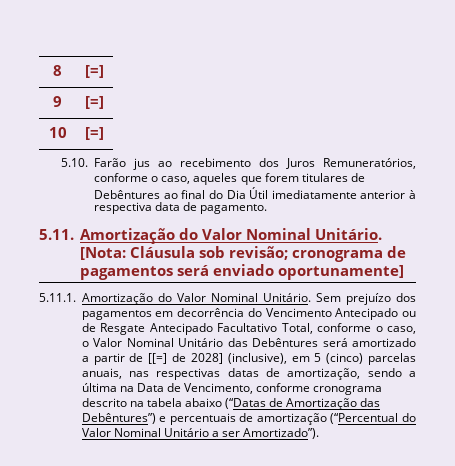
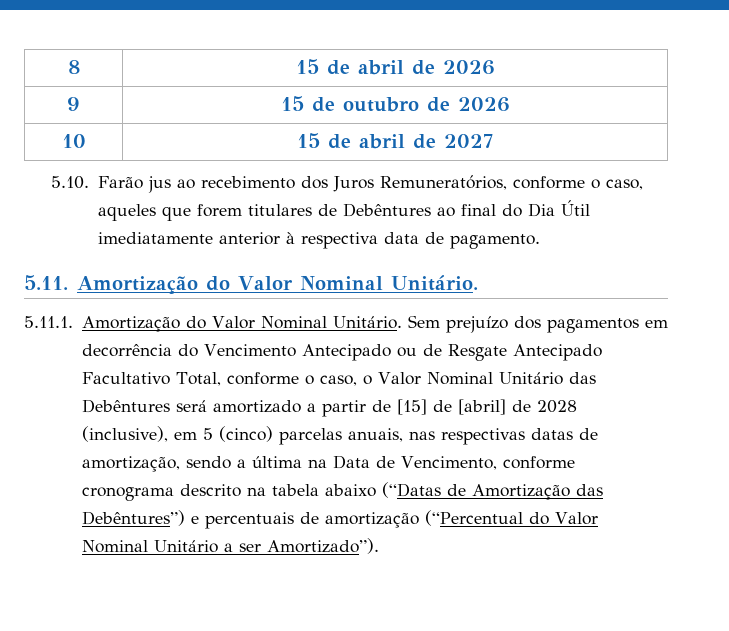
- 8 | [=]
- 9 | [=]
- 10 | [=]
+ 8 | 15 de abril de 2026
+ 9 | 15 de outubro de 2026
+ 10 | 15 de abril de 2027
- [Nota: Cláusula sob revisão; cronograma de pagamentos será enviado oportunamente]
- Sem prejuízo dos pagamentos em decorrência do Vencimento Antecipado ou de Resgate Antecipado Facultativo Total, conforme o caso, o Valor Nominal Unitário das Debêntures será amortizado a partir de [[=] de 2028] (inclusive), em 5 (cinco) parcelas anuais, nas respectivas datas de amortização, sendo a última na Data de Vencimento, conforme cronograma descrito na tabela abaixo (“Datas de Amortização das Debêntures”) e percentuais de amortização (“Percentual do Valor Nominal Unitário a ser Amortizado”).
+ Sem prejuízo dos pagamentos em decorrência do Vencimento Antecipado ou de Resgate Antecipado Facultativo Total, conforme o caso, o Valor Nominal Unitário das Debêntures será amortizado a partir de [15] de [abril] de 2028 (inclusive), em 5 (cinco) parcelas anuais, nas respectivas datas de amortização, sendo a última na Data de Vencimento, conforme cronograma descrito na tabela abaixo (“Datas de Amortização das Debêntures”) e percentuais de amortização (“Percentual do Valor Nominal Unitário a ser Amortizado”).

